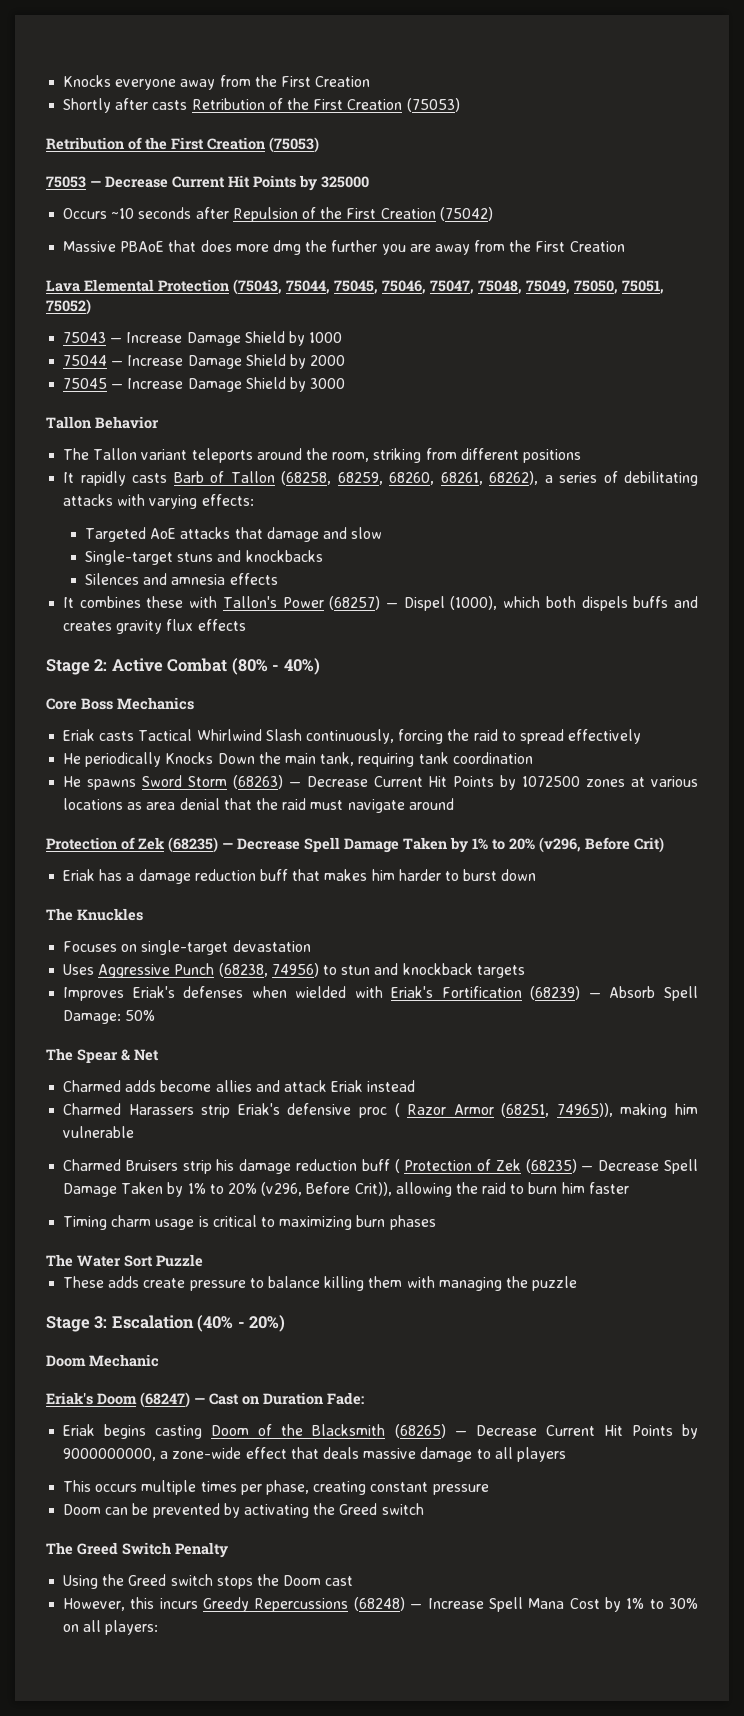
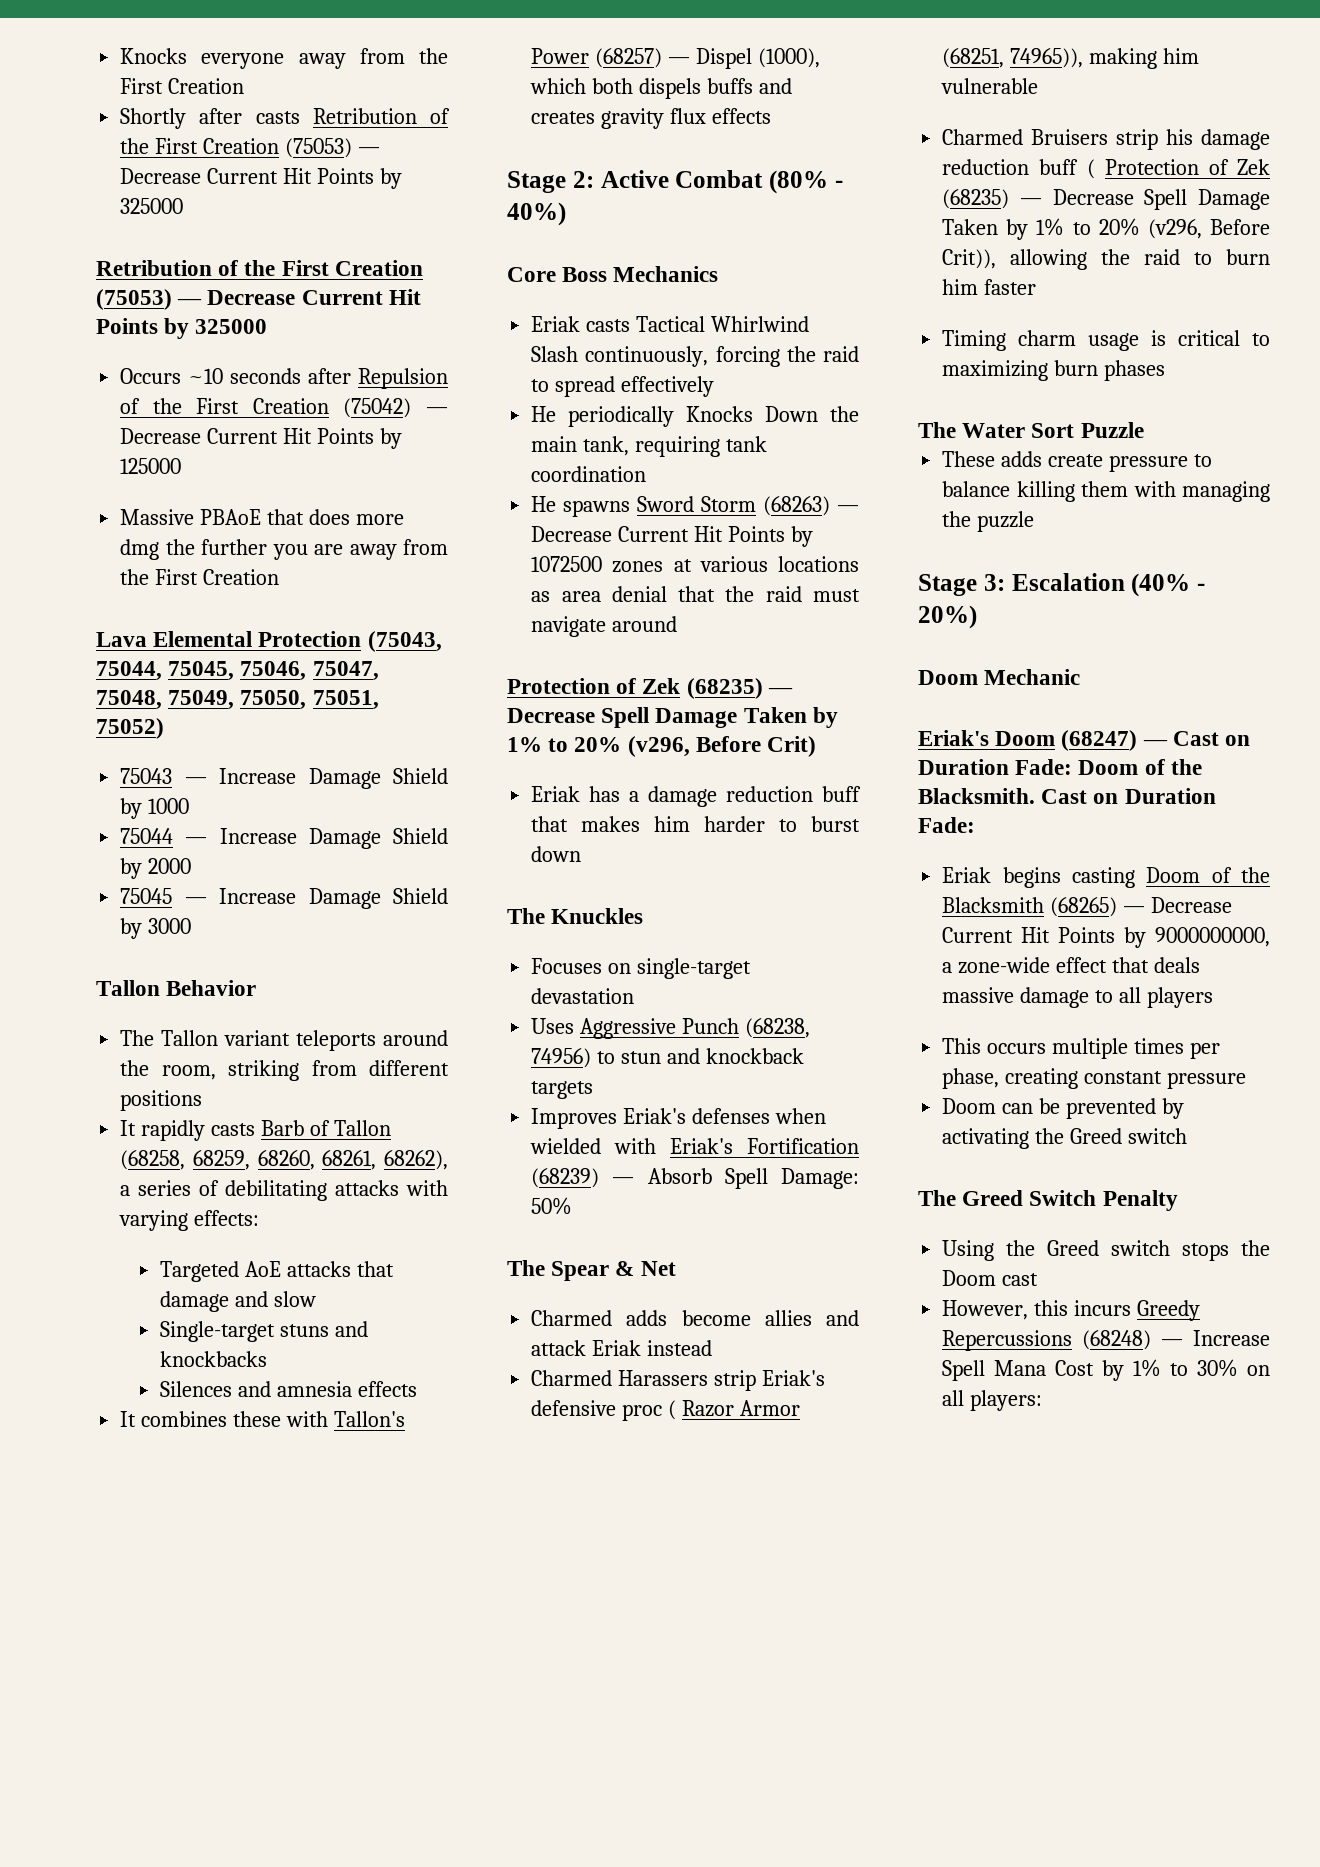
- Shortly after casts Retribution of the First Creation (75053)
- Retribution of the First Creation (75053)
- 75053 — Decrease Current Hit Points by 325000
+ Shortly after casts Retribution of the First Creation (75053) — Decrease Current Hit Points by 325000
+ Retribution of the First Creation (75053) — Decrease Current Hit Points by 325000
- Occurs ~10 seconds after Repulsion of the First Creation (75042)
+ Occurs ~10 seconds after Repulsion of the First Creation (75042) — Decrease Current Hit Points by 125000
- Eriak's Doom (68247) — Cast on Duration Fade:
+ Eriak's Doom (68247) — Cast on Duration Fade: Doom of the Blacksmith. Cast on Duration Fade:

